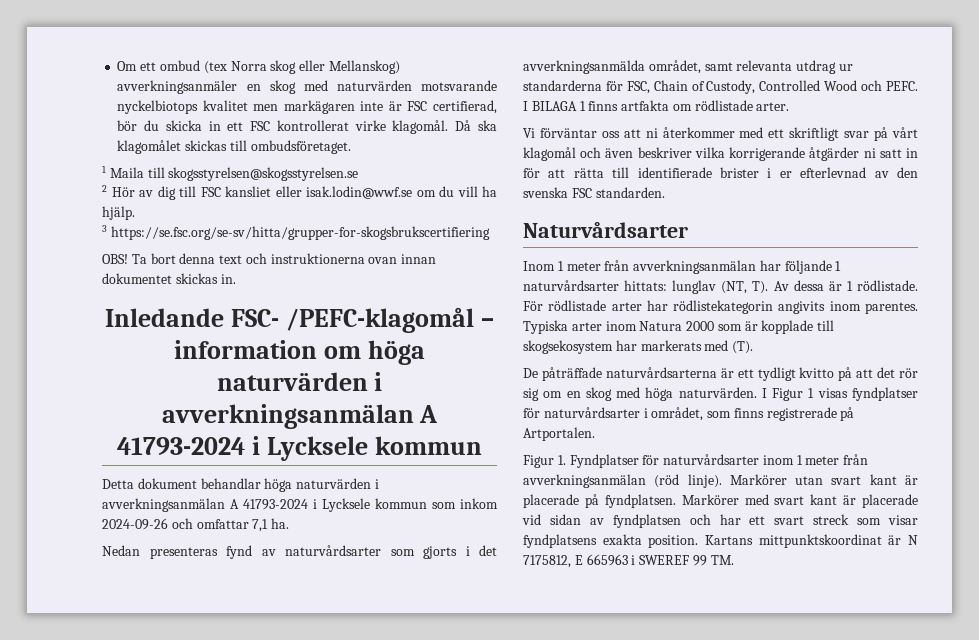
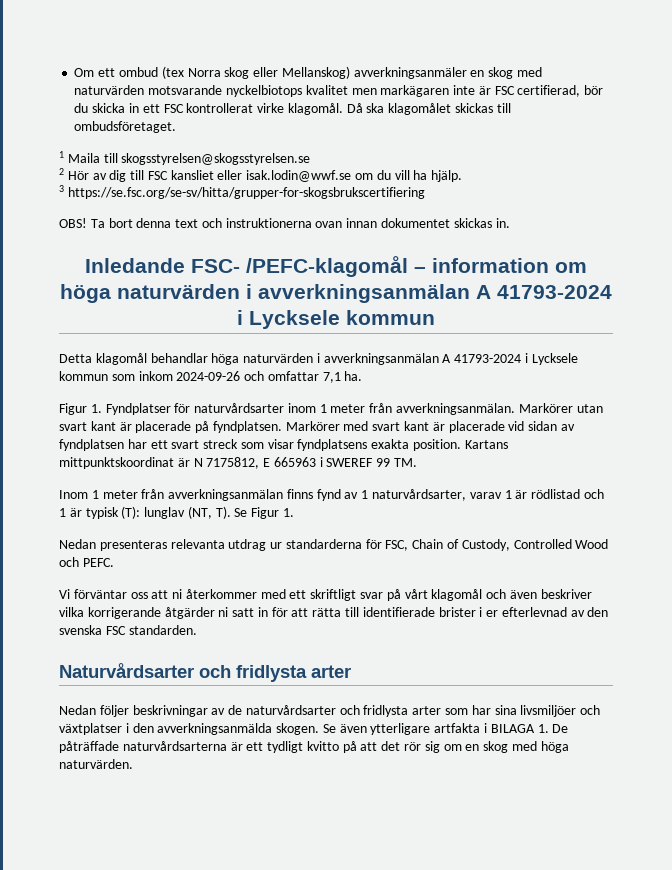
- Detta dokument behandlar höga naturvärden i avverkningsanmälan A 41793-2024 i Lycksele kommun som inkom 2024-09-26 och omfattar 7,1 ha.
+ Detta klagomål behandlar höga naturvärden i avverkningsanmälan A 41793-2024 i Lycksele kommun som inkom 2024-09-26 och omfattar 7,1 ha.
- Nedan presenteras fynd av naturvårdsarter som gjorts i det avverkningsanmälda området, samt relevanta utdrag ur standarderna för FSC, Chain of Custody, Controlled Wood och PEFC. I BILAGA 1 finns artfakta om rödlistade arter.
+ Figur 1. Fyndplatser för naturvårdsarter inom 1 meter från avverkningsanmälan. Markörer utan svart kant är placerade på fyndplatsen. Markörer med svart kant är placerade vid sidan av fyndplatsen har ett svart streck som visar fyndplatsens exakta position. Kartans mittpunktskoordinat är N 7175812, E 665963 i SWEREF 99 TM.
+ Inom 1 meter från avverkningsanmälan finns fynd av 1 naturvårdsarter, varav 1 är rödlistad och 1 är typisk (T): lunglav (NT, T). Se Figur 1.
+ Nedan presenteras relevanta utdrag ur standarderna för FSC, Chain of Custody, Controlled Wood och PEFC.
- Naturvårdsarter
- Inom 1 meter från avverkningsanmälan har följande 1 naturvårdsarter hittats: lunglav (NT, T). Av dessa är 1 rödlistade. För rödlistade arter har rödlistekategorin angivits inom parentes. Typiska arter inom Natura 2000 som är kopplade till skogsekosystem har markerats med (T).
- De påträffade naturvårdsarterna är ett tydligt kvitto på att det rör sig om en skog med höga naturvärden. I Figur 1 visas fyndplatser för naturvårdsarter i området, som finns registrerade på Artportalen.
- Figur 1. Fyndplatser för naturvårdsarter inom 1 meter från avverkningsanmälan (röd linje). Markörer utan svart kant är placerade på fyndplatsen. Markörer med svart kant är placerade vid sidan av fyndplatsen och har ett svart streck som visar fyndplatsens exakta position. Kartans mittpunktskoordinat är N 7175812, E 665963 i SWEREF 99 TM.
+ Naturvårdsarter och fridlysta arter
+ Nedan följer beskrivningar av de naturvårdsarter och fridlysta arter som har sina livsmiljöer och växtplatser i den avverkningsanmälda skogen. Se även ytterligare artfakta i BILAGA 1. De påträffade naturvårdsarterna är ett tydligt kvitto på att det rör sig om en skog med höga naturvärden.

